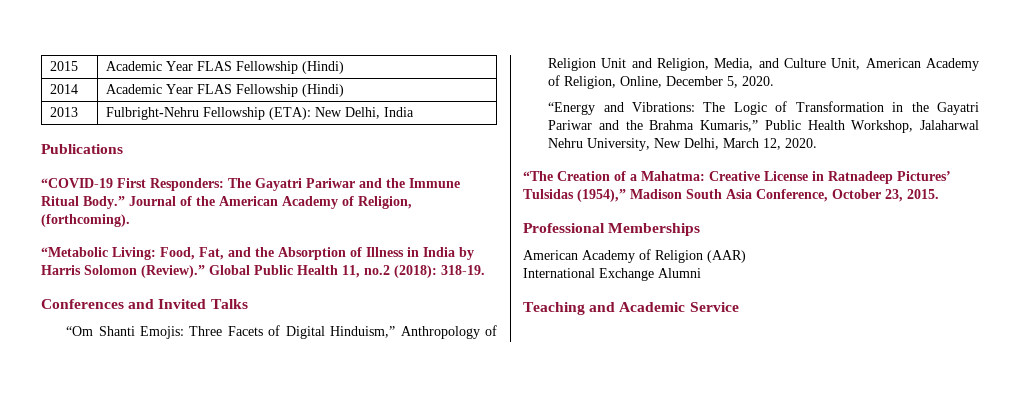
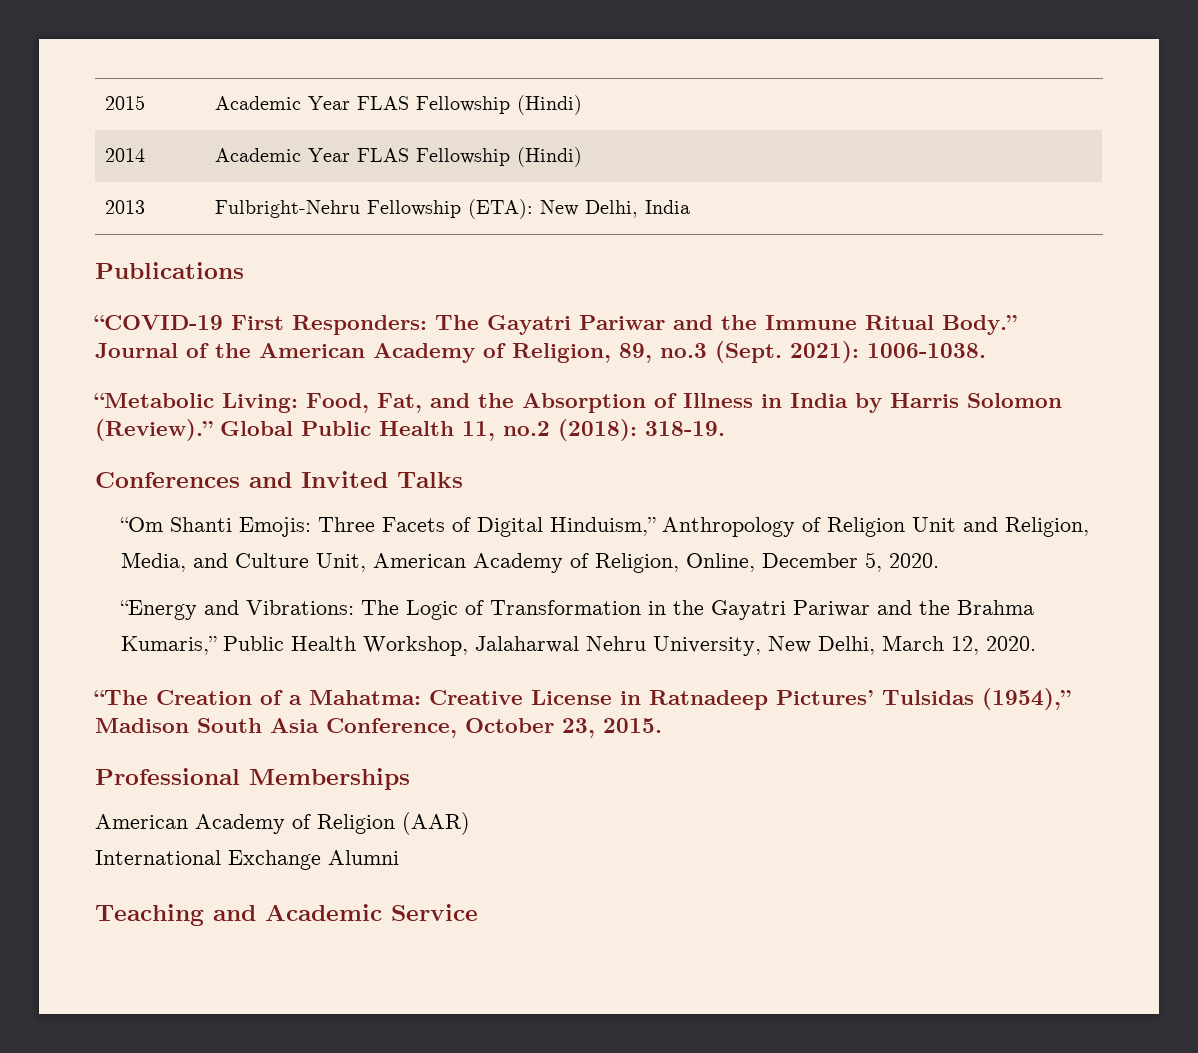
- Journal of the American Academy of Religion, (forthcoming).
+ Journal of the American Academy of Religion, 89, no.3 (Sept. 2021): 1006-1038.

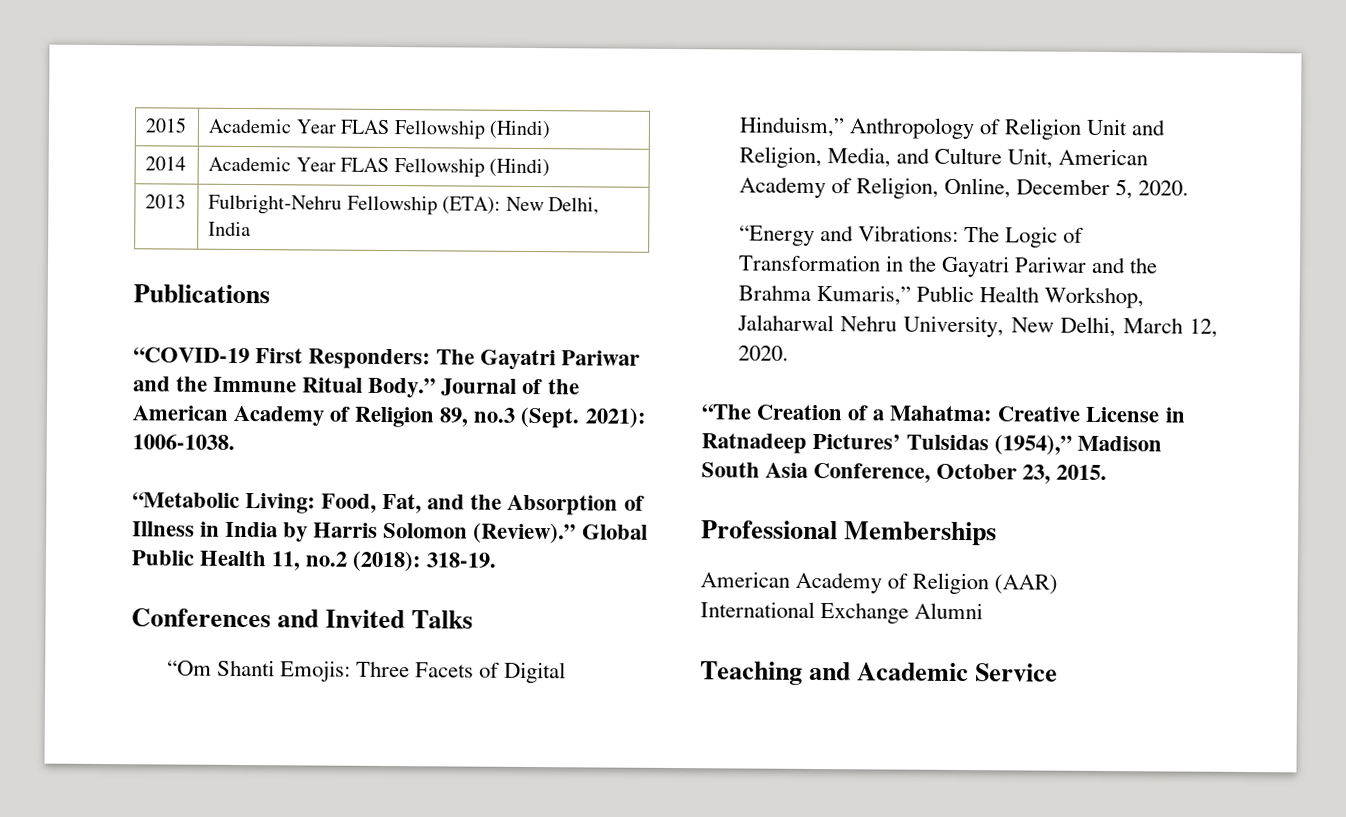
- Journal of the American Academy of Religion, 89, no.3 (Sept.
+ Journal of the American Academy of Religion 89, no.3 (Sept.

